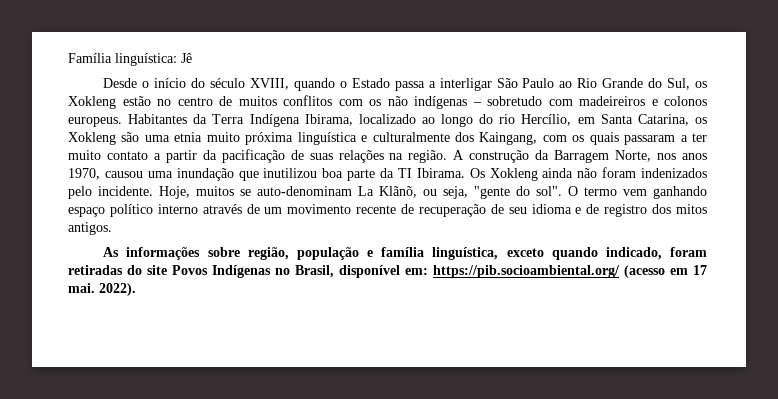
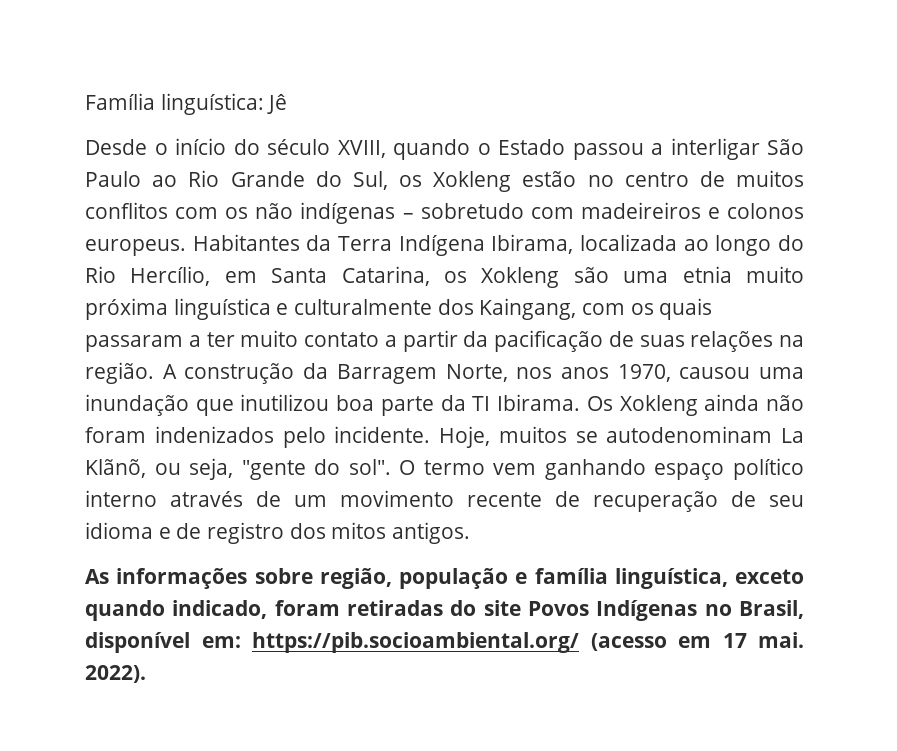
- Desde o início do século XVIII, quando o Estado passa a interligar São Paulo ao Rio Grande do Sul, os Xokleng estão no centro de muitos conflitos com os não indígenas – sobretudo com madeireiros e colonos europeus.
+ Desde o início do século XVIII, quando o Estado passou a interligar São Paulo ao Rio Grande do Sul, os Xokleng estão no centro de muitos conflitos com os não indígenas – sobretudo com madeireiros e colonos europeus.
- Habitantes da Terra Indígena Ibirama, localizado ao longo do rio Hercílio, em Santa Catarina, os Xokleng são uma etnia muito próxima linguística e culturalmente dos Kaingang, com os quais passaram a ter muito contato a partir da pacificação de suas relações na região.
+ Habitantes da Terra Indígena Ibirama, localizada ao longo do Rio Hercílio, em Santa Catarina, os Xokleng são uma etnia muito próxima linguística e culturalmente dos Kaingang, com os quais passaram a ter muito contato a partir da pacificação de suas relações na região.
- Hoje, muitos se auto-denominam La Klãnõ, ou seja, "gente do sol".
+ Hoje, muitos se autodenominam La Klãnõ, ou seja, "gente do sol".

